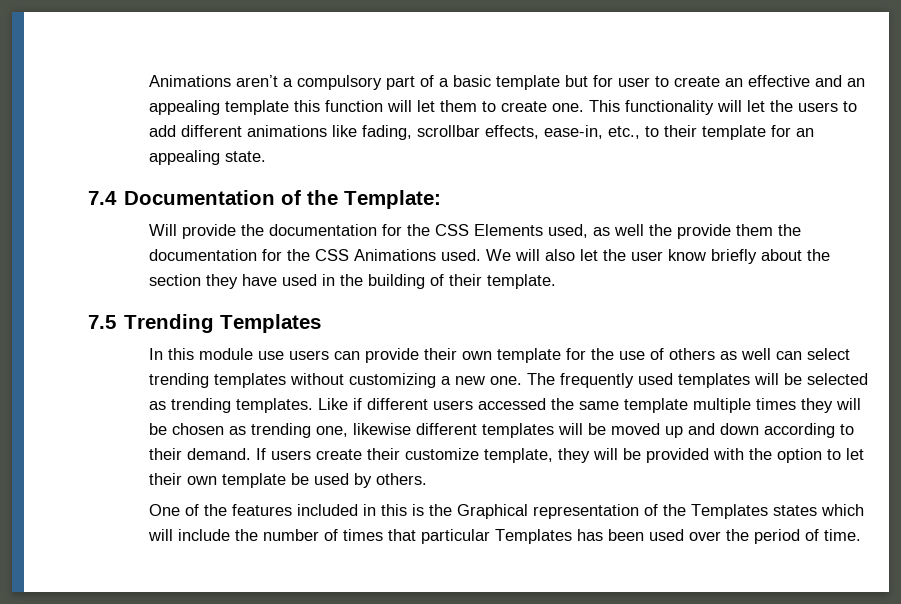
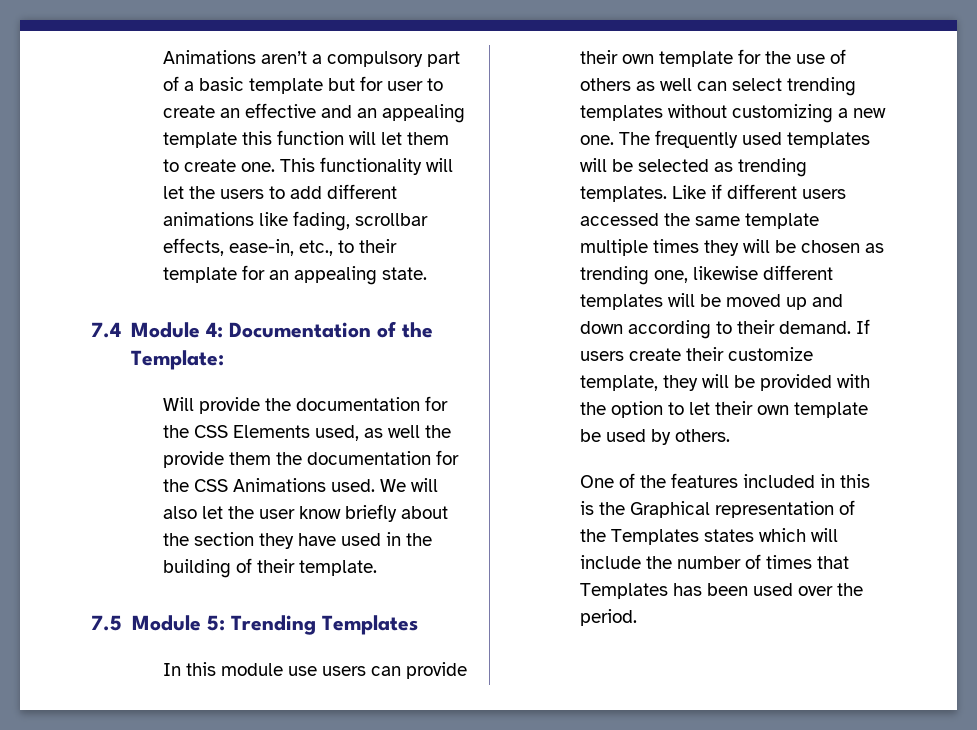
- 7.4 Documentation of the Template:
+ 7.4 Module 4: Documentation of the Template:
- 7.5 Trending Templates
+ 7.5 Module 5: Trending Templates
- One of the features included in this is the Graphical representation of the Templates states which will include the number of times that particular Templates has been used over the period of time.
+ One of the features included in this is the Graphical representation of the Templates states which will include the number of times that Templates has been used over the period.

